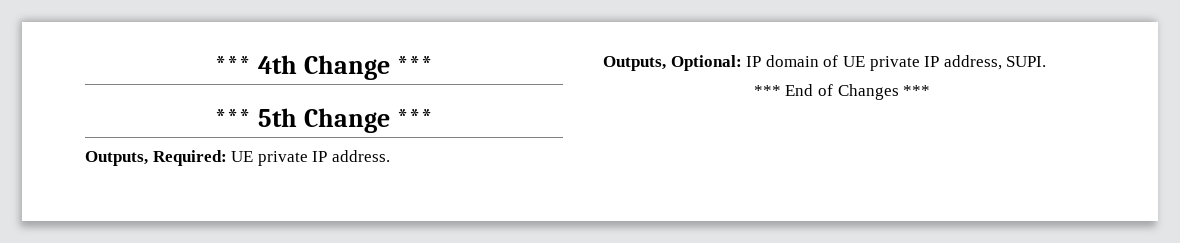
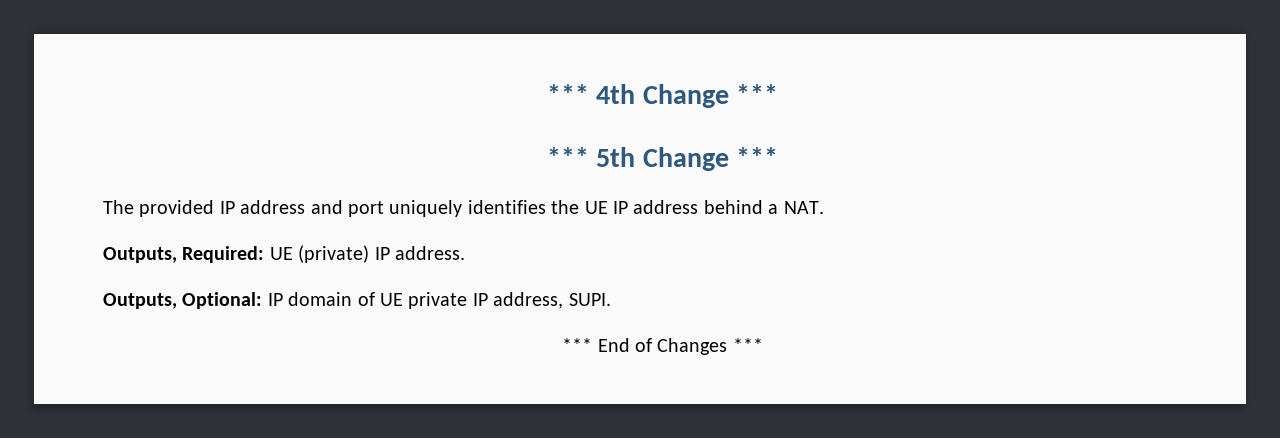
+ The provided IP address and port uniquely identifies the UE IP address behind a NAT.
- Outputs, Required: UE private IP address.
+ Outputs, Required: UE (private) IP address.

